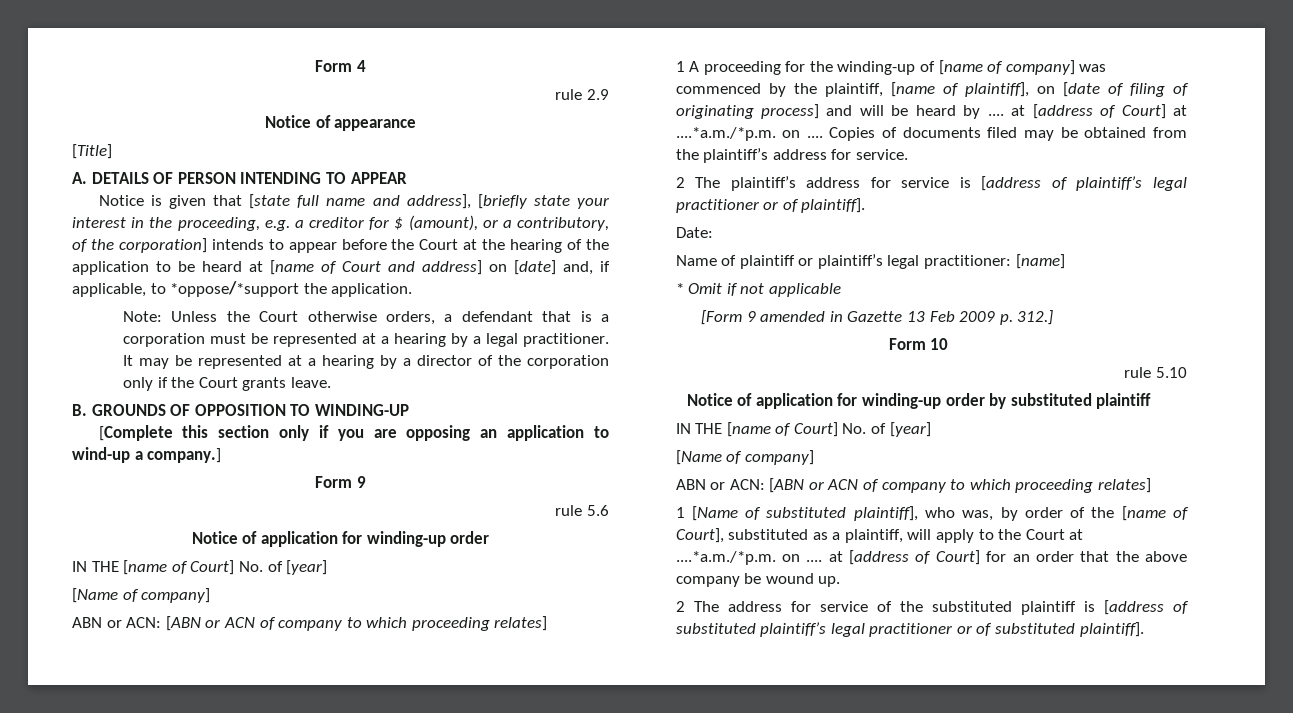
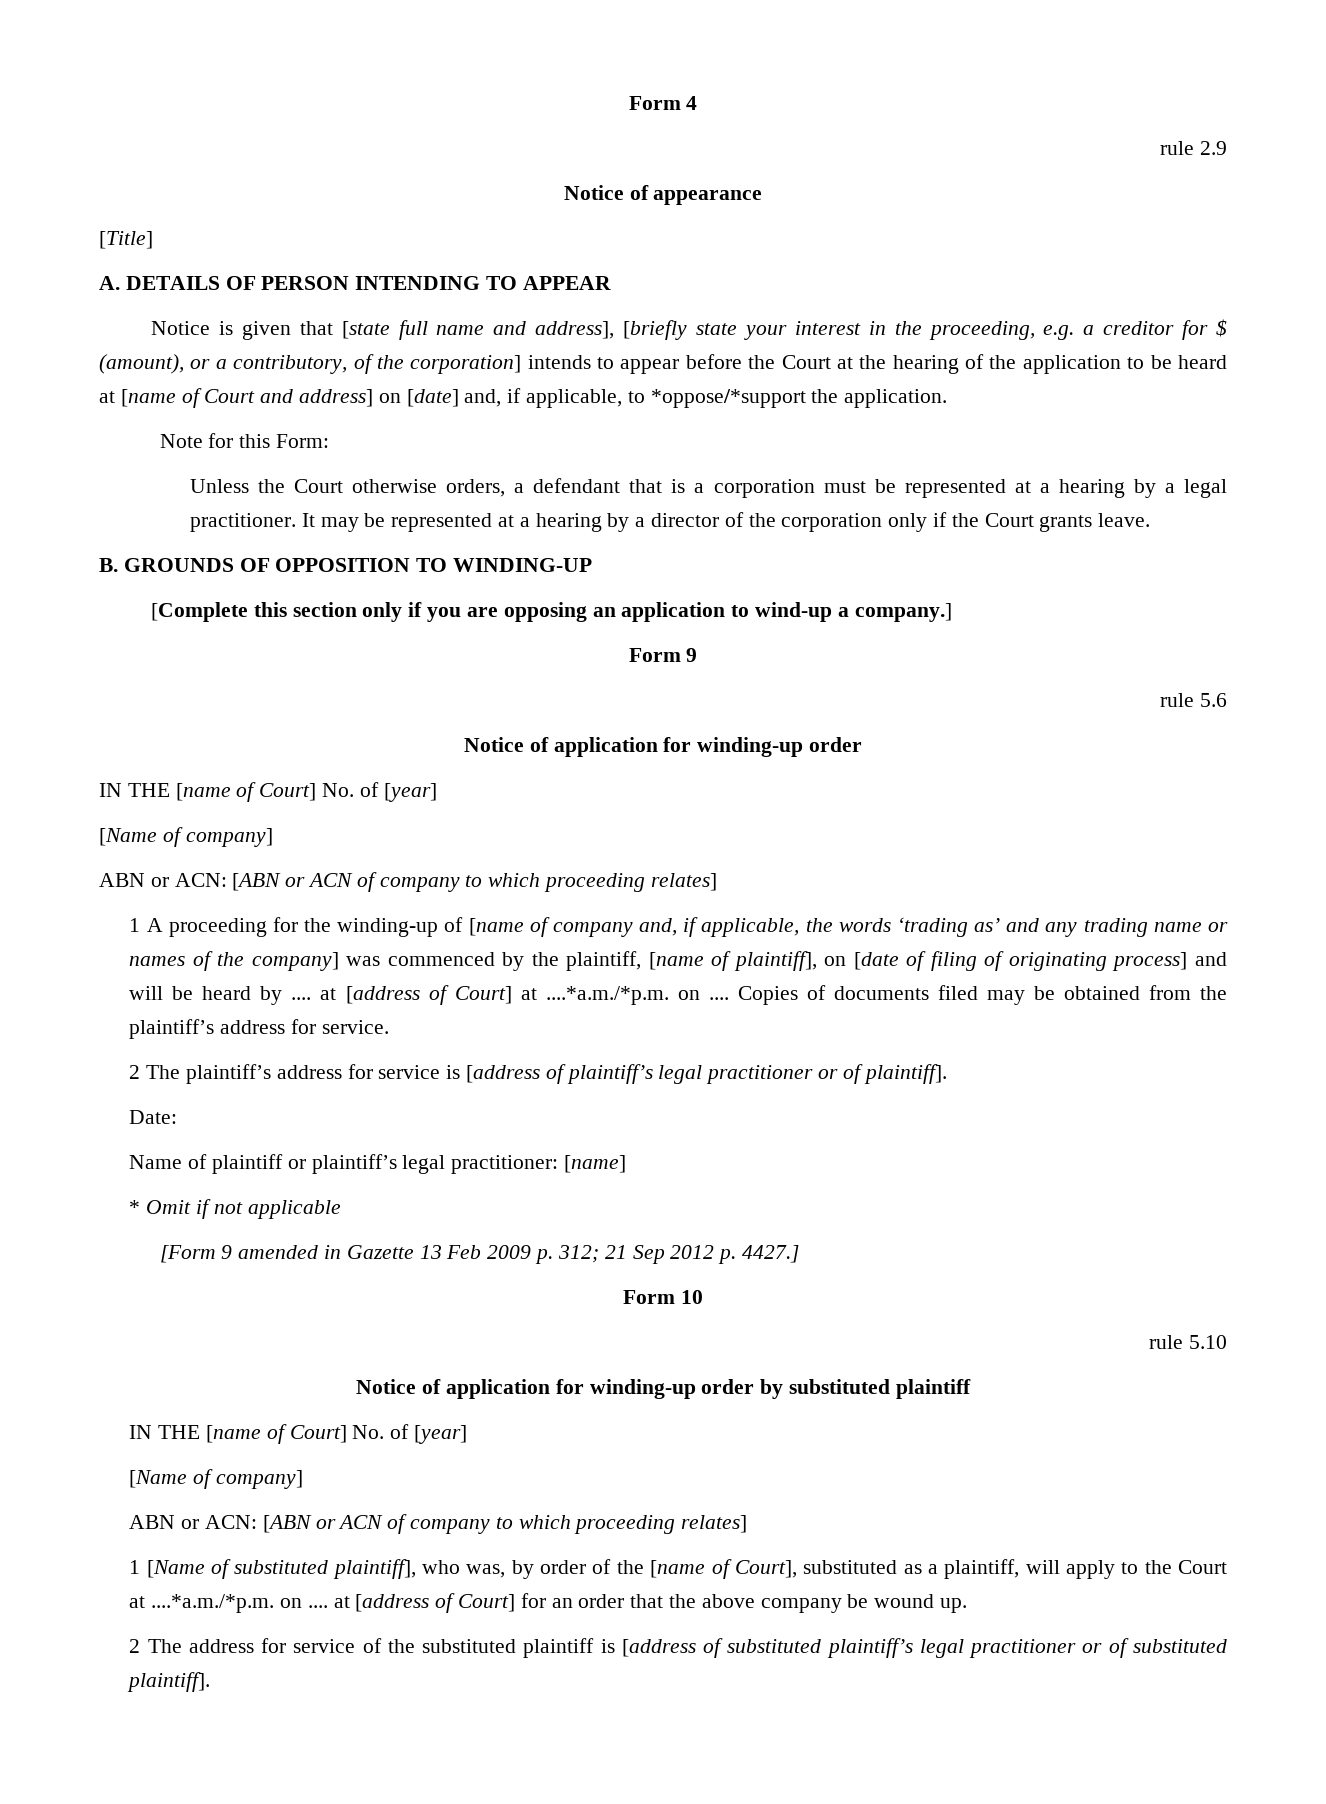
- Note: Unless the Court otherwise orders, a defendant that is a corporation must be represented at a hearing by a legal practitioner.
+ Note for this Form:
+ Unless the Court otherwise orders, a defendant that is a corporation must be represented at a hearing by a legal practitioner.
- 1 A proceeding for the winding-up of [name of company] was commenced by the plaintiff, [name of plaintiff], on [date of filing of originating process] and will be heard by .... at [address of Court] at ....*a.m./*p.m. on ....
+ 1 A proceeding for the winding-up of [name of company and, if applicable, the words ‘trading as’ and any trading name or names of the company] was commenced by the plaintiff, [name of plaintiff], on [date of filing of originating process] and will be heard by .... at [address of Court] at ....*a.m./*p.m. on ....
- [Form 9 amended in Gazette 13 Feb 2009 p. 312.]
+ [Form 9 amended in Gazette 13 Feb 2009 p. 312; 21 Sep 2012 p. 4427.]

